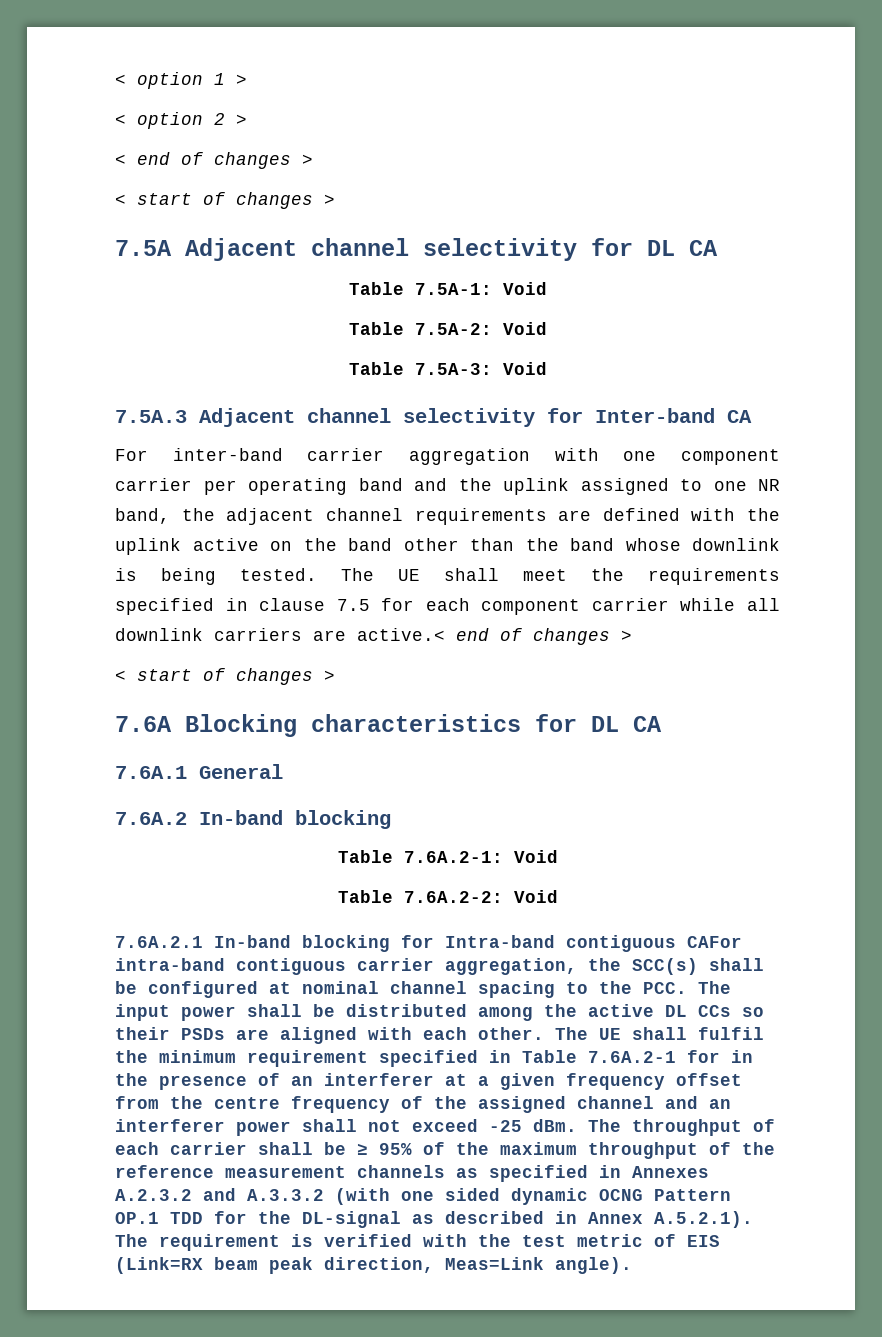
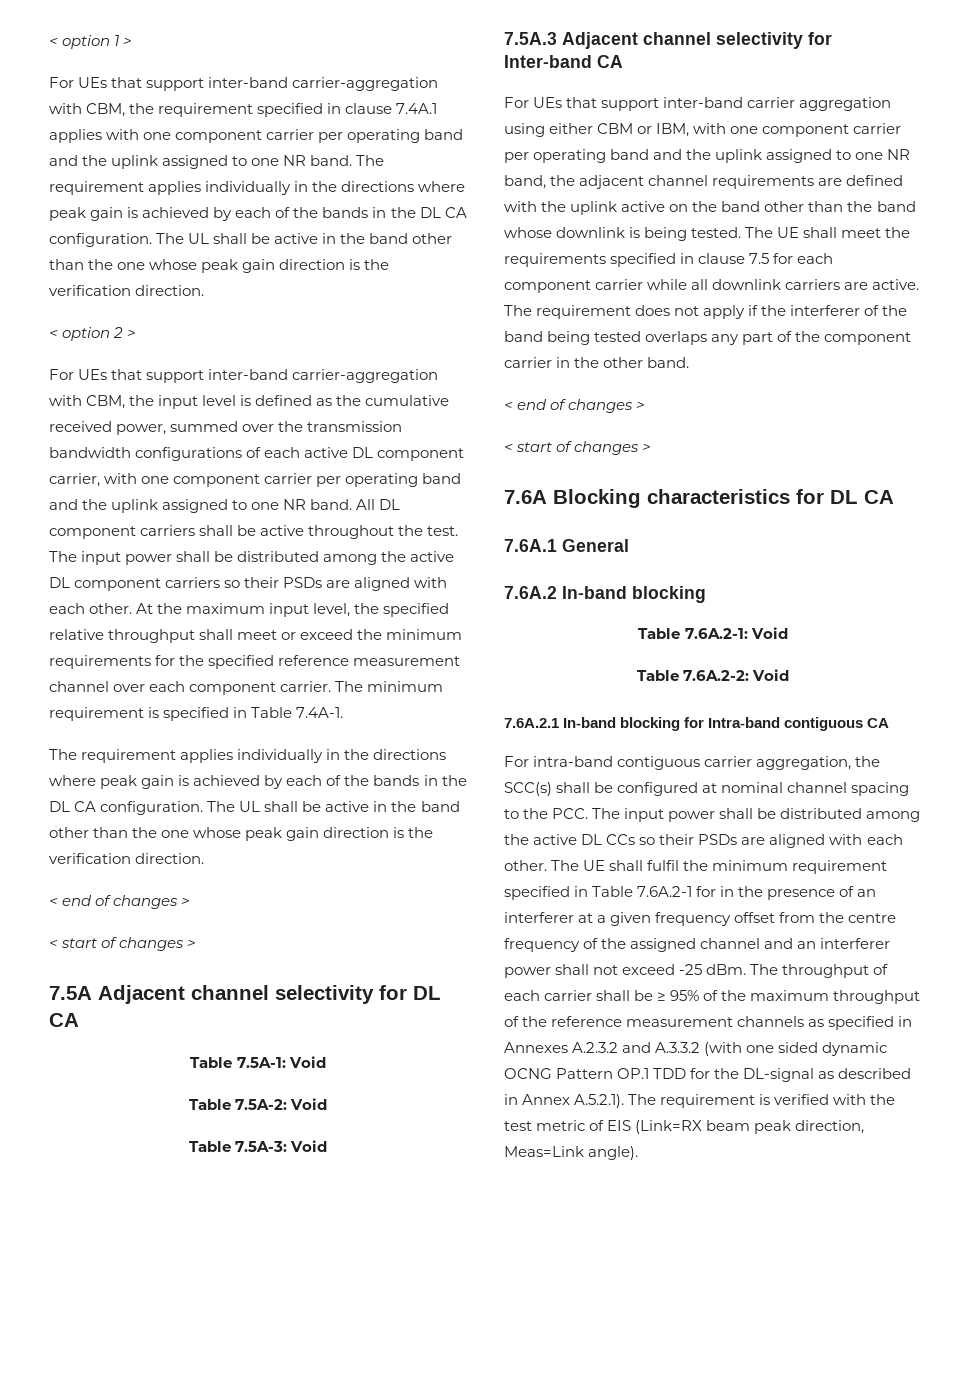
+ For UEs that support inter-band carrier-aggregation with CBM, the requirement specified in clause 7.4A.1 applies with one component carrier per operating band and the uplink assigned to one NR band. The requirement applies individually in the directions where peak gain is achieved by each of the bands in the DL CA configuration. The UL shall be active in the band other than the one whose peak gain direction is the verification direction.
  < option 2 >
+ For UEs that support inter-band carrier-aggregation with CBM, the input level is defined as the cumulative received power, summed over the transmission bandwidth configurations of each active DL component carrier, with one component carrier per operating band and the uplink assigned to one NR band. All DL component carriers shall be active throughout the test. The input power shall be distributed among the active DL component carriers so their PSDs are aligned with each other. At the maximum input level, the specified relative throughput shall meet or exceed the minimum requirements for the specified reference measurement channel over each component carrier. The minimum requirement is specified in Table 7.4A-1.
+ The requirement applies individually in the directions where peak gain is achieved by each of the bands in the DL CA configuration. The UL shall be active in the band other than the one whose peak gain direction is the verification direction.
- For inter-band carrier aggregation with one component carrier per operating band and the uplink assigned to one NR band, the adjacent channel requirements are defined with the uplink active on the band other than the band whose downlink is being tested.
+ For UEs that support inter-band carrier aggregation using either CBM or IBM, with one component carrier per operating band and the uplink assigned to one NR band, the adjacent channel requirements are defined with the uplink active on the band other than the band whose downlink is being tested.
- The UE shall meet the requirements specified in clause 7.5 for each component carrier while all downlink carriers are active.< end of changes >
+ The UE shall meet the requirements specified in clause 7.5 for each component carrier while all downlink carriers are active. The requirement does not apply if the interferer of the band being tested overlaps any part of the component carrier in the other band.
+ < end of changes >
- 7.6A.2.1 In-band blocking for Intra-band contiguous CAFor intra-band contiguous carrier aggregation, the SCC(s) shall be configured at nominal channel spacing to the PCC. The input power shall be distributed among the active DL CCs so their PSDs are aligned with each other.
+ 7.6A.2.1 In-band blocking for Intra-band contiguous CA
+ For intra-band contiguous carrier aggregation, the SCC(s) shall be configured at nominal channel spacing to the PCC. The input power shall be distributed among the active DL CCs so their PSDs are aligned with each other.

